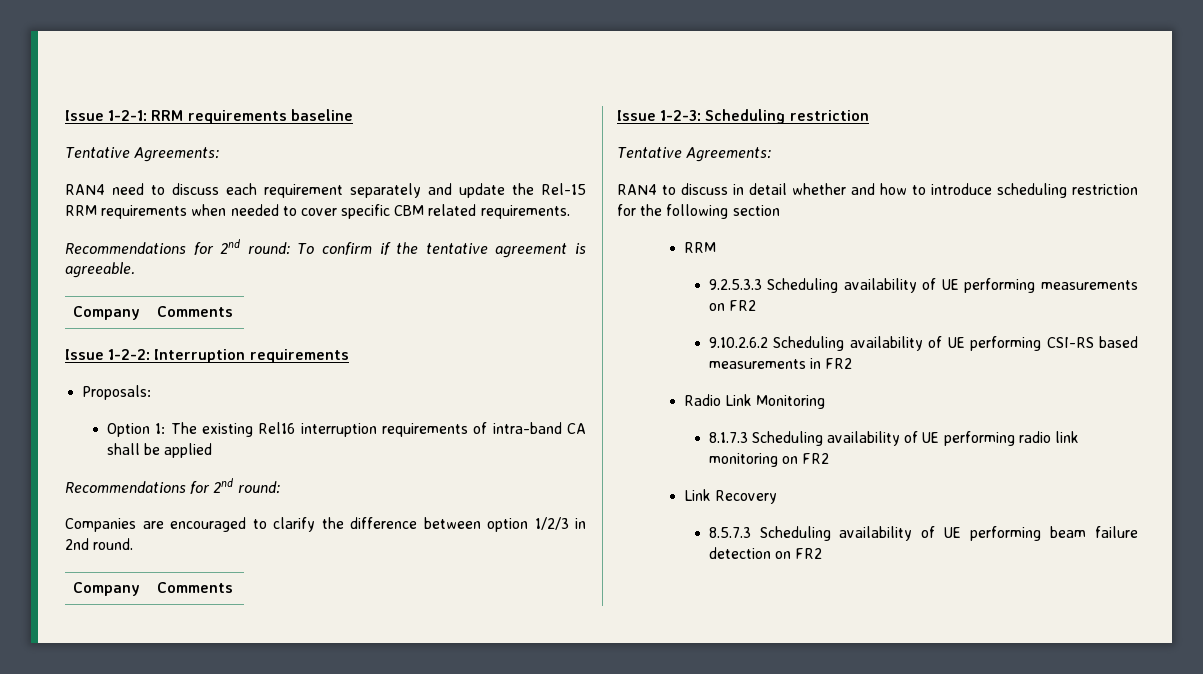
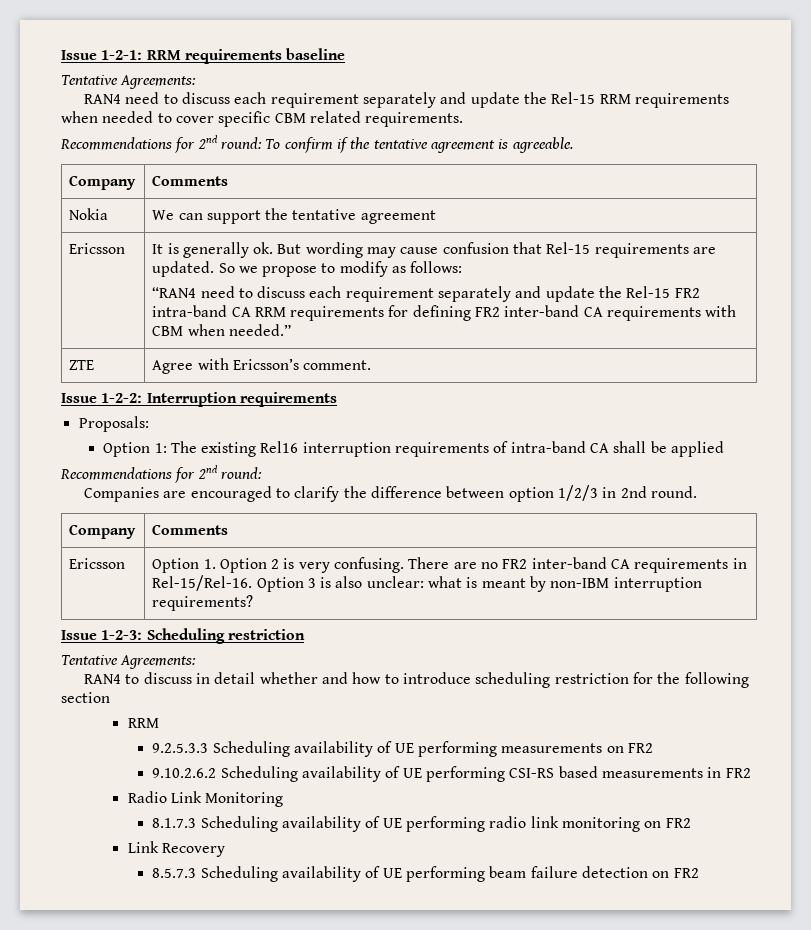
+ Nokia | We can support the tentative agreement
+ Ericsson | It is generally ok. But wording may cause confusion that Rel-15 requirements are updated. So we propose to modify as follows:
+ “RAN4 need to discuss each requirement separately and update the Rel-15 FR2 intra-band CA RRM requirements for defining FR2 inter-band CA requirements with CBM when needed.”
+ ZTE | Agree with Ericsson’s comment.
+ Ericsson | Option 1. Option 2 is very confusing. There are no FR2 inter-band CA requirements in Rel-15/Rel-16. Option 3 is also unclear: what is meant by non-IBM interruption requirements?

